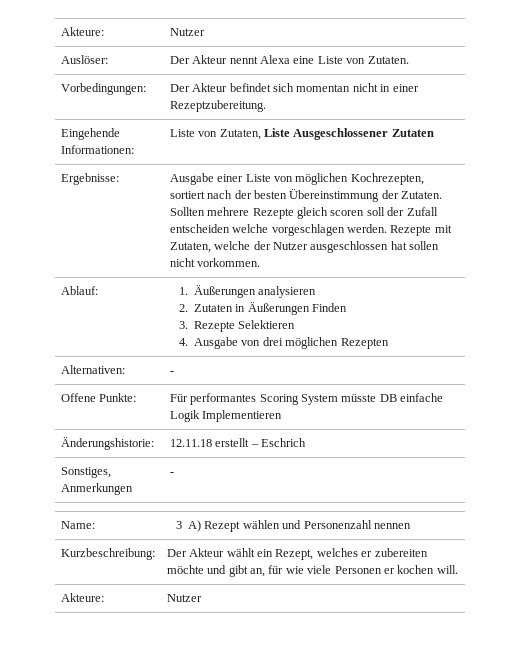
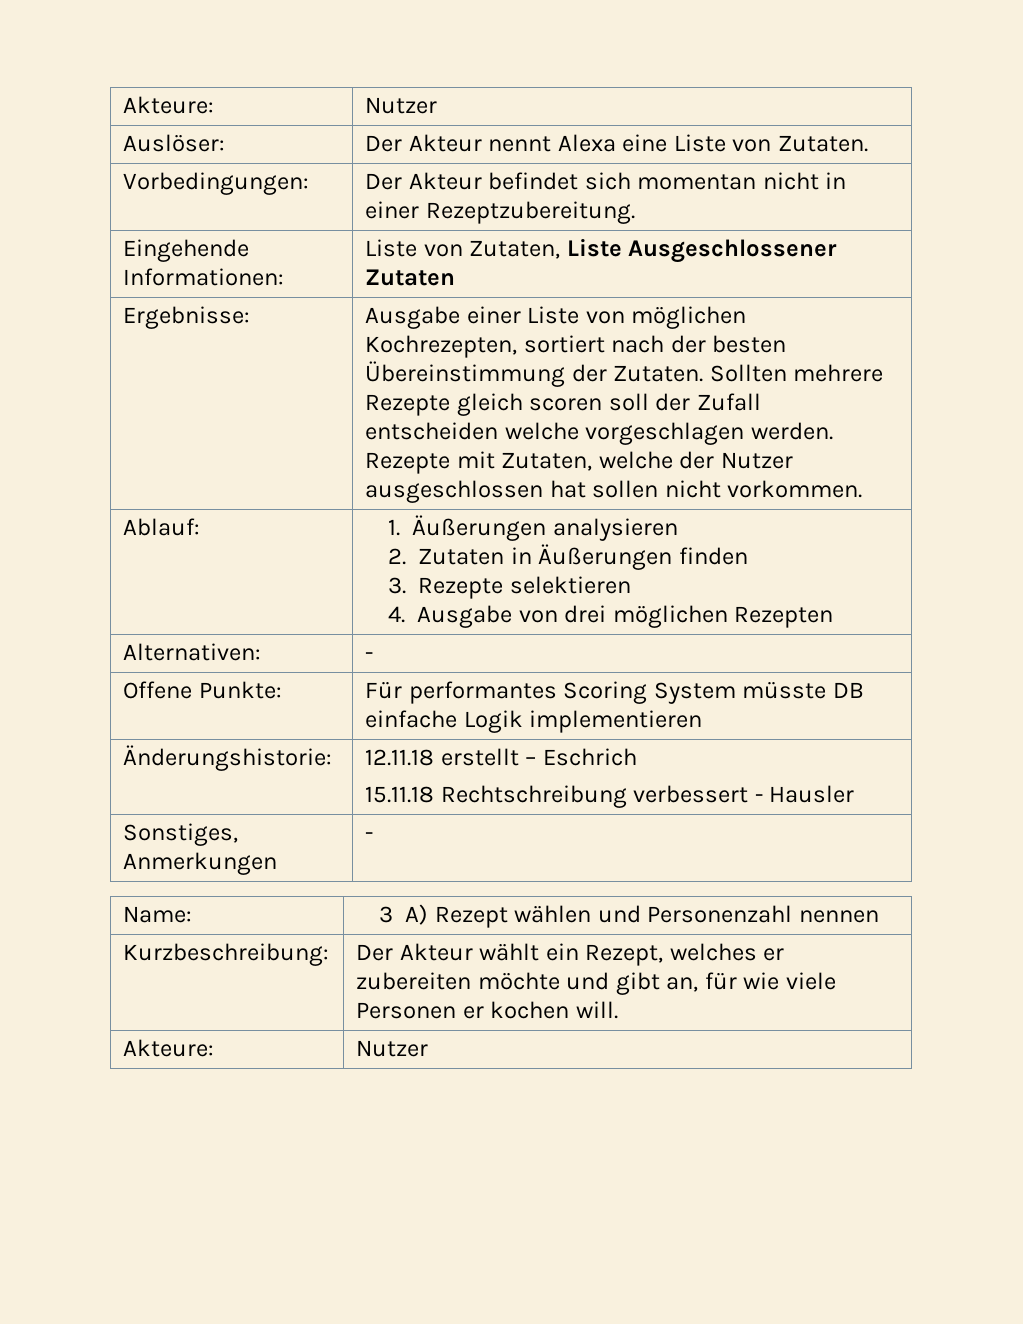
  Ablauf: | 1. Äußerungen analysieren
- 2. Zutaten in Äußerungen Finden
- 3. Rezepte Selektieren
+ 2. Zutaten in Äußerungen finden
+ 3. Rezepte selektieren
- Offene Punkte: | Für performantes Scoring System müsste DB einfache Logik Implementieren
+ Offene Punkte: | Für performantes Scoring System müsste DB einfache Logik implementieren
  Änderungshistorie: | 12.11.18 erstellt – Eschrich
+ 15.11.18 Rechtschreibung verbessert - Hausler

